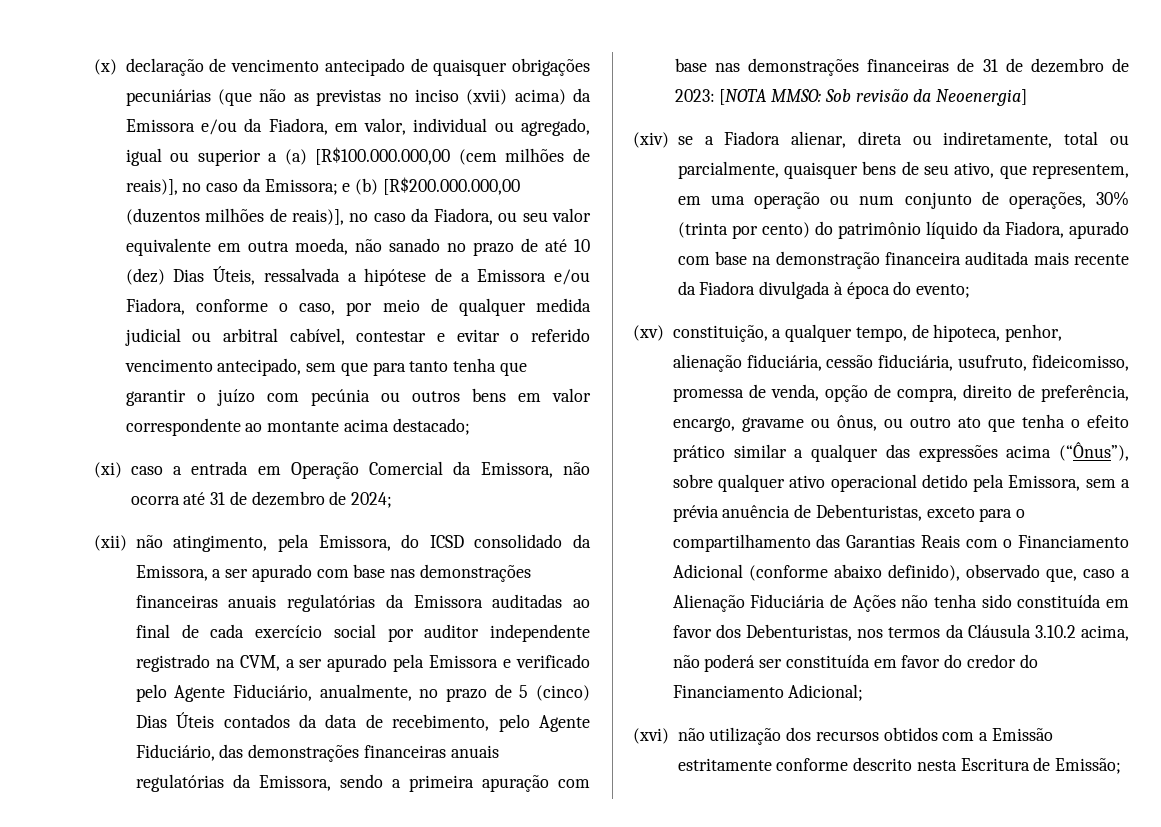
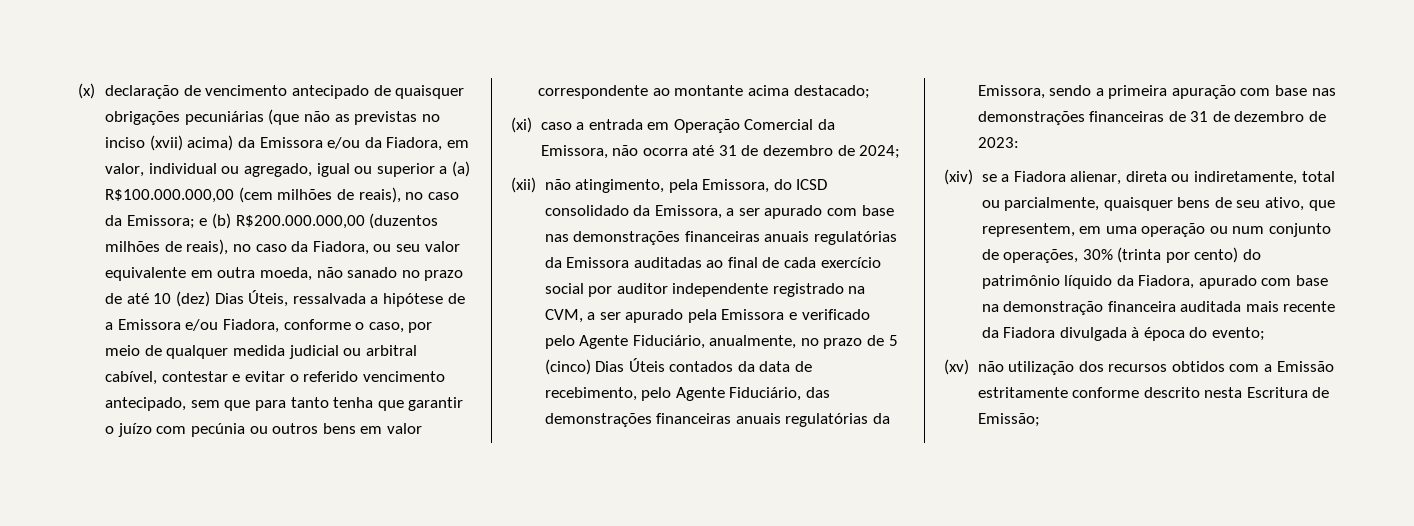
- (x) declaração de vencimento antecipado de quaisquer obrigações pecuniárias (que não as previstas no inciso (xvii) acima) da Emissora e/ou da Fiadora, em valor, individual ou agregado, igual ou superior a (a) [R$100.000.000,00 (cem milhões de reais)], no caso da Emissora;
+ (x) declaração de vencimento antecipado de quaisquer obrigações pecuniárias (que não as previstas no inciso (xvii) acima) da Emissora e/ou da Fiadora, em valor, individual ou agregado, igual ou superior a (a) R$100.000.000,00 (cem milhões de reais), no caso da Emissora;
- e (b) [R$200.000.000,00 (duzentos milhões de reais)], no caso da Fiadora, ou seu valor equivalente em outra moeda, não sanado no prazo de até 10 (dez) Dias Úteis, ressalvada a hipótese de a Emissora e/ou Fiadora, conforme o caso, por meio de qualquer medida judicial ou arbitral cabível, contestar e evitar o referido vencimento antecipado, sem que para tanto tenha que garantir o juízo com pecúnia ou outros bens em valor correspondente ao montante acima destacado;
+ e (b) R$200.000.000,00 (duzentos milhões de reais), no caso da Fiadora, ou seu valor equivalente em outra moeda, não sanado no prazo de até 10 (dez) Dias Úteis, ressalvada a hipótese de a Emissora e/ou Fiadora, conforme o caso, por meio de qualquer medida judicial ou arbitral cabível, contestar e evitar o referido vencimento antecipado, sem que para tanto tenha que garantir o juízo com pecúnia ou outros bens em valor correspondente ao montante acima destacado;
- [NOTA MMSO: Sob revisão da Neoenergia]
- (xv) constituição, a qualquer tempo, de hipoteca, penhor, alienação fiduciária, cessão fiduciária, usufruto, fideicomisso, promessa de venda, opção de compra, direito de preferência, encargo, gravame ou ônus, ou outro ato que tenha o efeito prático similar a qualquer das expressões acima (“Ônus”), sobre qualquer ativo operacional detido pela Emissora, sem a prévia anuência de Debenturistas, exceto para o compartilhamento das Garantias Reais com o Financiamento Adicional (conforme abaixo definido), observado que, caso a Alienação Fiduciária de Ações não tenha sido constituída em favor dos Debenturistas, nos termos da Cláusula 3.10.2 acima, não poderá ser constituída em favor do credor do Financiamento Adicional;
- (xvi) não utilização dos recursos obtidos com a Emissão estritamente conforme descrito nesta Escritura de Emissão;
+ (xv) não utilização dos recursos obtidos com a Emissão estritamente conforme descrito nesta Escritura de Emissão;

